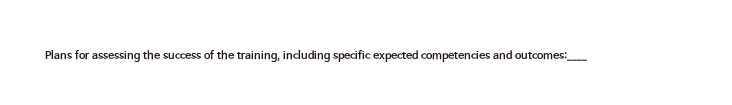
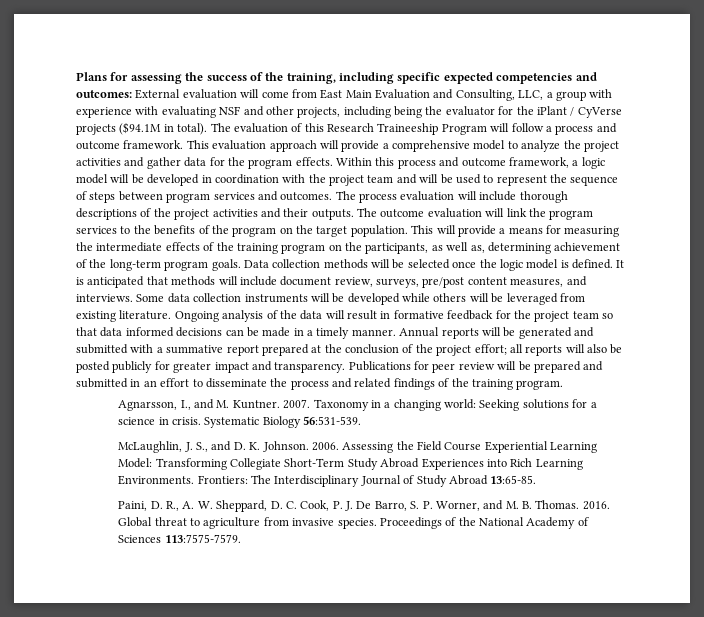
- Plans for assessing the success of the training, including specific expected competencies and outcomes:____
+ Plans for assessing the success of the training, including specific expected competencies and outcomes: External evaluation will come from East Main Evaluation and Consulting, LLC, a group with experience with evaluating NSF and other projects, including being the evaluator for the iPlant / CyVerse projects ($94.1M in total). The evaluation of this Research Traineeship Program will follow a process and outcome framework. This evaluation approach will provide a comprehensive model to analyze the project activities and gather data for the program effects. Within this process and outcome framework, a logic model will be developed in coordination with the project team and will be used to represent the sequence of steps between program services and outcomes. The process evaluation will include thorough descriptions of the project activities and their outputs. The outcome evaluation will link the program services to the benefits of the program on the target population. This will provide a means for measuring the intermediate effects of the training program on the participants, as well as, determining achievement of the long-term program goals. Data collection methods will be selected once the logic model is defined. It is anticipated that methods will include document review, surveys, pre/post content measures, and interviews. Some data collection instruments will be developed while others will be leveraged from existing literature. Ongoing analysis of the data will result in formative feedback for the project team so that data informed decisions can be made in a timely manner. Annual reports will be generated and submitted with a summative report prepared at the conclusion of the project effort; all reports will also be posted publicly for greater impact and transparency. Publications for peer review will be prepared and submitted in an effort to disseminate the process and related findings of the training program.
+ Agnarsson, I., and M. Kuntner. 2007. Taxonomy in a changing world: Seeking solutions for a science in crisis. Systematic Biology 56:531-539.
+ McLaughlin, J. S., and D. K. Johnson. 2006. Assessing the Field Course Experiential Learning Model: Transforming Collegiate Short-Term Study Abroad Experiences into Rich Learning Environments. Frontiers: The Interdisciplinary Journal of Study Abroad 13:65-85.
+ Paini, D. R., A. W. Sheppard, D. C. Cook, P. J. De Barro, S. P. Worner, and M. B. Thomas. 2016. Global threat to agriculture from invasive species. Proceedings of the National Academy of Sciences 113:7575-7579.

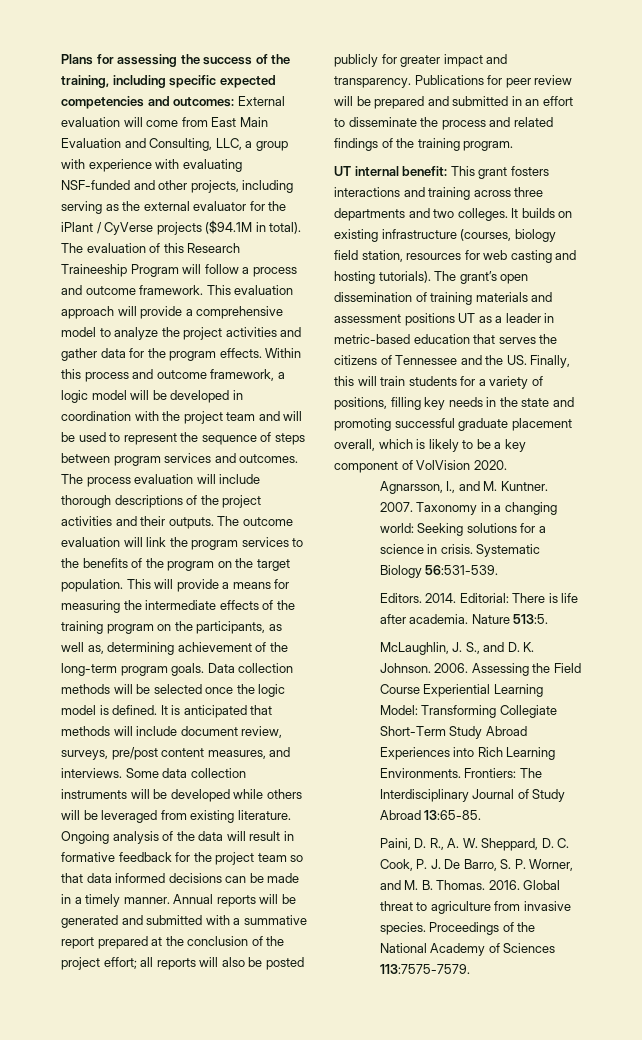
- Plans for assessing the success of the training, including specific expected competencies and outcomes: External evaluation will come from East Main Evaluation and Consulting, LLC, a group with experience with evaluating NSF and other projects, including being the evaluator for the iPlant / CyVerse projects ($94.1M in total).
+ Plans for assessing the success of the training, including specific expected competencies and outcomes: External evaluation will come from East Main Evaluation and Consulting, LLC, a group with experience with evaluating NSF-funded and other projects, including serving as the external evaluator for the iPlant / CyVerse projects ($94.1M in total).
+ UT internal benefit: This grant fosters interactions and training across three departments and two colleges. It builds on existing infrastructure (courses, biology field station, resources for web casting and hosting tutorials). The grant’s open dissemination of training materials and assessment positions UT as a leader in metric-based education that serves the citizens of Tennessee and the US. Finally, this will train students for a variety of positions, filling key needs in the state and promoting successful graduate placement overall, which is likely to be a key component of VolVision 2020.
+ Editors. 2014. Editorial: There is life after academia. Nature 513:5.

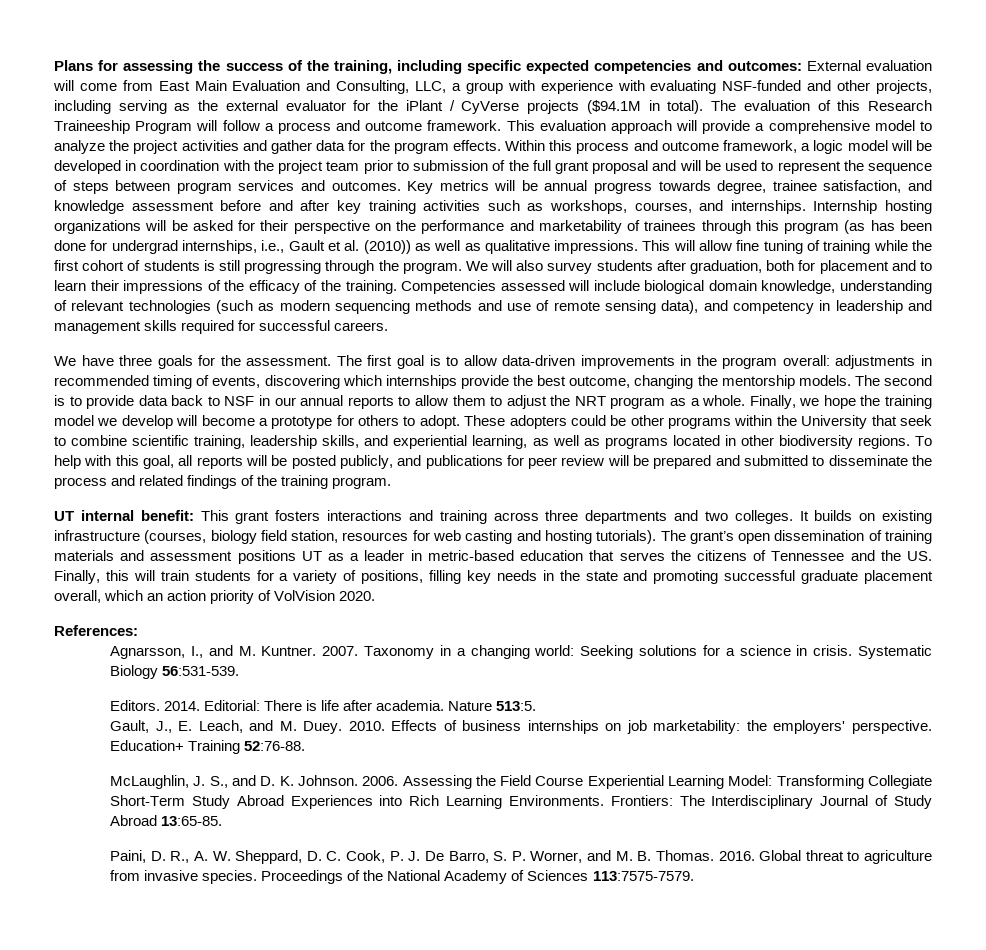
- Within this process and outcome framework, a logic model will be developed in coordination with the project team and will be used to represent the sequence of steps between program services and outcomes.
+ Within this process and outcome framework, a logic model will be developed in coordination with the project team prior to submission of the full grant proposal and will be used to represent the sequence of steps between program services and outcomes.
- The process evaluation will include thorough descriptions of the project activities and their outputs. The outcome evaluation will link the program services to the benefits of the program on the target population. This will provide a means for measuring the intermediate effects of the training program on the participants, as well as, determining achievement of the long-term program goals. Data collection methods will be selected once the logic model is defined. It is anticipated that methods will include document review, surveys, pre/post content measures, and interviews. Some data collection instruments will be developed while others will be leveraged from existing literature. Ongoing analysis of the data will result in formative feedback for the project team so that data informed decisions can be made in a timely manner. Annual reports will be generated and submitted with a summative report prepared at the conclusion of the project effort; all reports will also be posted publicly for greater impact and transparency. Publications for peer review will be prepared and submitted in an effort to disseminate the process and related findings of the training program.
+ Key metrics will be annual progress towards degree, trainee satisfaction, and knowledge assessment before and after key training activities such as workshops, courses, and internships. Internship hosting organizations will be asked for their perspective on the performance and marketability of trainees through this program (as has been done for undergrad internships, i.e., Gault et al. (2010)) as well as qualitative impressions. This will allow fine tuning of training while the first cohort of students is still progressing through the program. We will also survey students after graduation, both for placement and to learn their impressions of the efficacy of the training. Competencies assessed will include biological domain knowledge, understanding of relevant technologies (such as modern sequencing methods and use of remote sensing data), and competency in leadership and management skills required for successful careers.
+ We have three goals for the assessment. The first goal is to allow data-driven improvements in the program overall: adjustments in recommended timing of events, discovering which internships provide the best outcome, changing the mentorship models. The second is to provide data back to NSF in our annual reports to allow them to adjust the NRT program as a whole. Finally, we hope the training model we develop will become a prototype for others to adopt. These adopters could be other programs within the University that seek to combine scientific training, leadership skills, and experiential learning, as well as programs located in other biodiversity regions. To help with this goal, all reports will be posted publicly, and publications for peer review will be prepared and submitted to disseminate the process and related findings of the training program.
- The grant’s open dissemination of training materials and assessment positions UT as a leader in metric-based education that serves the citizens of Tennessee and the US. Finally, this will train students for a variety of positions, filling key needs in the state and promoting successful graduate placement overall, which is likely to be a key component of VolVision 2020.
+ The grant’s open dissemination of training materials and assessment positions UT as a leader in metric-based education that serves the citizens of Tennessee and the US. Finally, this will train students for a variety of positions, filling key needs in the state and promoting successful graduate placement overall, which an action priority of VolVision 2020.
+ References:
+ Gault, J., E. Leach, and M. Duey. 2010. Effects of business internships on job marketability: the employers' perspective. Education+ Training 52:76-88.

